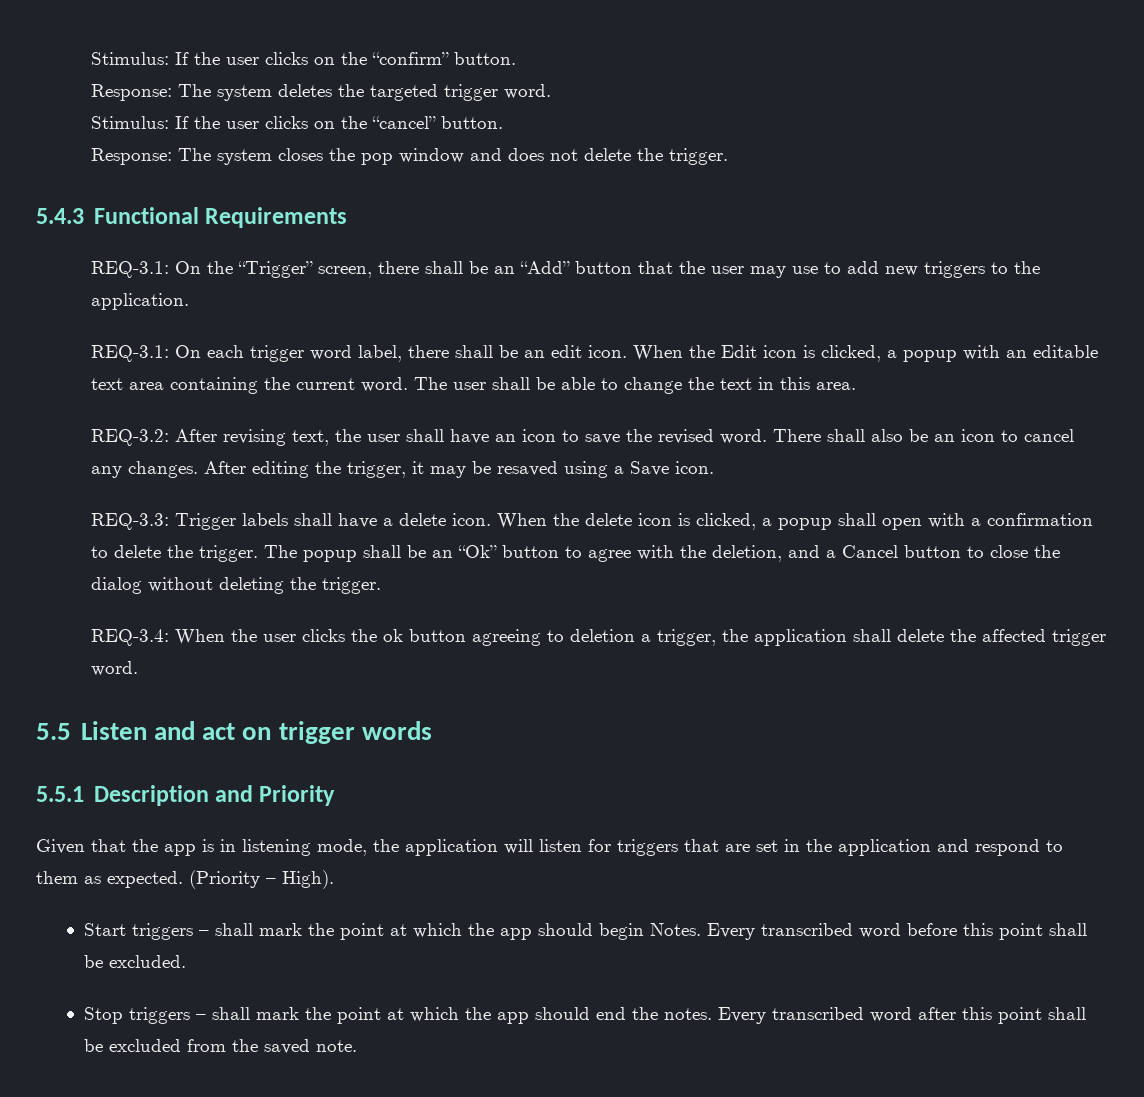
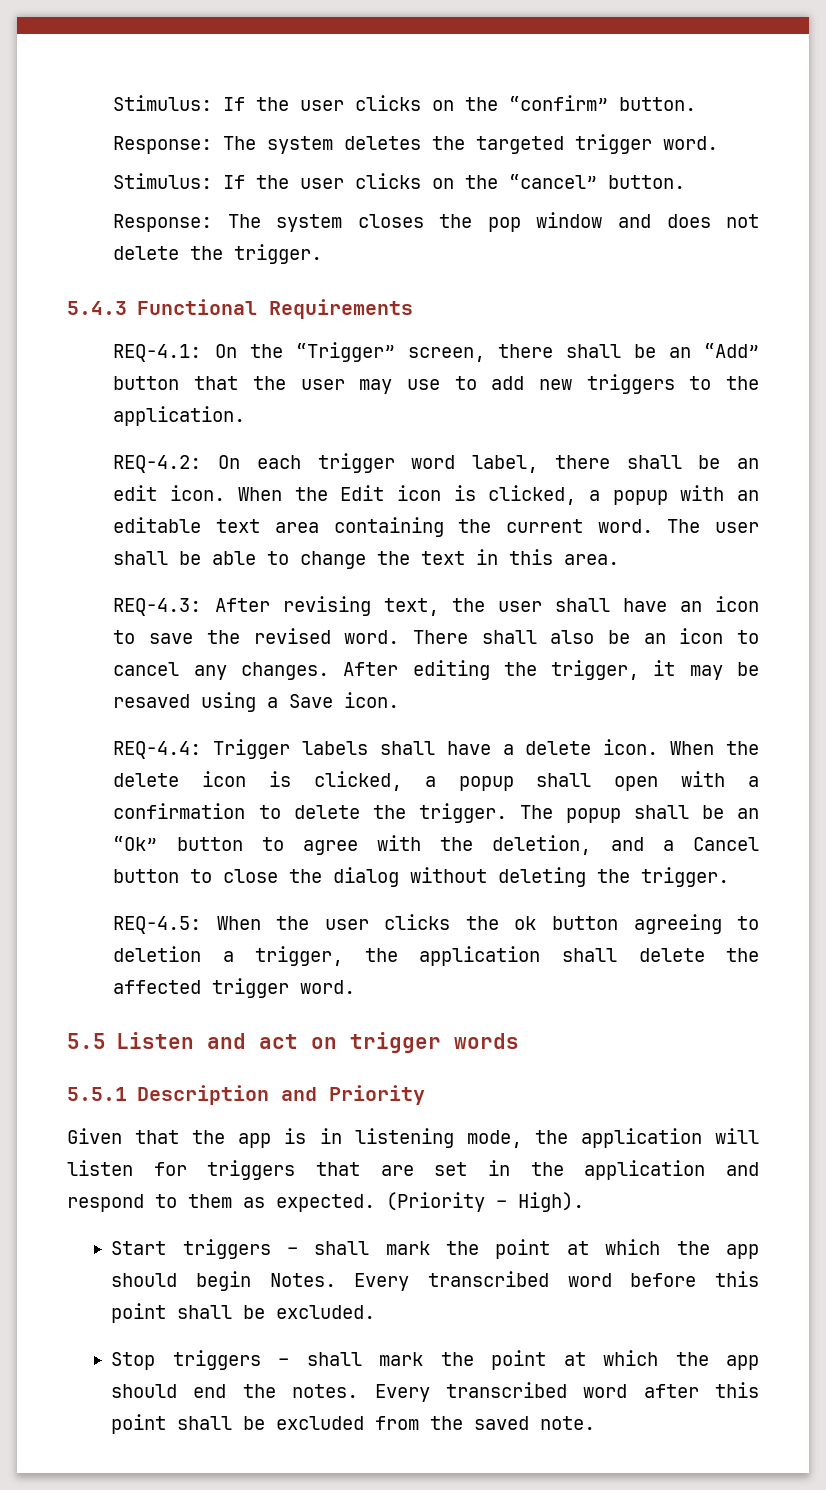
- REQ-3.1: On the “Trigger” screen, there shall be an “Add” button that the user may use to add new triggers to the application.
+ REQ-4.1: On the “Trigger” screen, there shall be an “Add” button that the user may use to add new triggers to the application.
- REQ-3.1: On each trigger word label, there shall be an edit icon.
+ REQ-4.2: On each trigger word label, there shall be an edit icon.
- REQ-3.2: After revising text, the user shall have an icon to save the revised word.
+ REQ-4.3: After revising text, the user shall have an icon to save the revised word.
- REQ-3.3: Trigger labels shall have a delete icon.
+ REQ-4.4: Trigger labels shall have a delete icon.
- REQ-3.4: When the user clicks the ok button agreeing to deletion a trigger, the application shall delete the affected trigger word.
+ REQ-4.5: When the user clicks the ok button agreeing to deletion a trigger, the application shall delete the affected trigger word.

